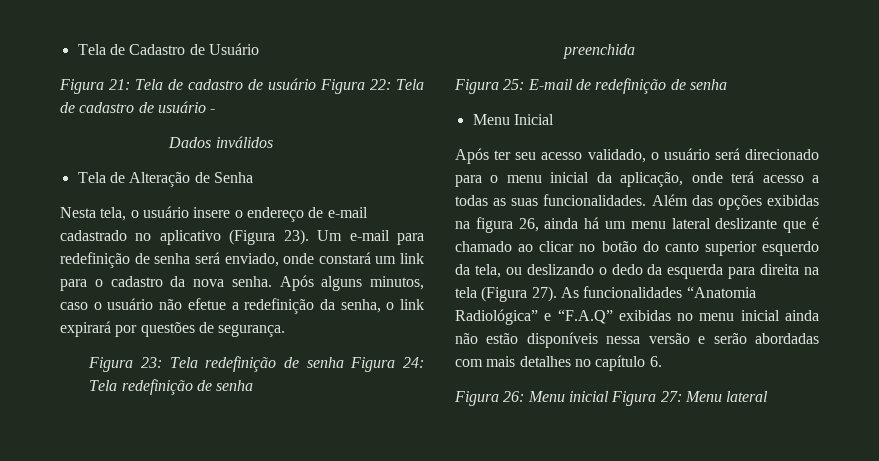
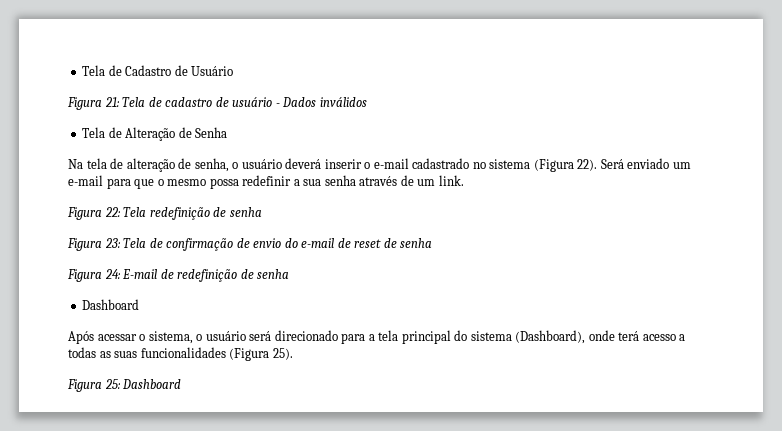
- Figura 21: Tela de cadastro de usuário Figura 22: Tela de cadastro de usuário -
- Dados inválidos
+ Figura 21: Tela de cadastro de usuário - Dados inválidos
- Nesta tela, o usuário insere o endereço de e-mail cadastrado no aplicativo (Figura 23). Um e-mail para redefinição de senha será enviado, onde constará um link para o cadastro da nova senha. Após alguns minutos, caso o usuário não efetue a redefinição da senha, o link expirará por questões de segurança.
- Figura 23: Tela redefinição de senha Figura 24: Tela redefinição de senha
- preenchida
- Figura 25: E-mail de redefinição de senha
- Menu Inicial
- Após ter seu acesso validado, o usuário será direcionado para o menu inicial da aplicação, onde terá acesso a todas as suas funcionalidades. Além das opções exibidas na figura 26, ainda há um menu lateral deslizante que é chamado ao clicar no botão do canto superior esquerdo da tela, ou deslizando o dedo da esquerda para direita na tela (Figura 27). As funcionalidades “Anatomia Radiológica” e “F.A.Q” exibidas no menu inicial ainda não estão disponíveis nessa versão e serão abordadas com mais detalhes no capítulo 6.
- Figura 26: Menu inicial Figura 27: Menu lateral
+ Na tela de alteração de senha, o usuário deverá inserir o e-mail cadastrado no sistema (Figura 22). Será enviado um e-mail para que o mesmo possa redefinir a sua senha através de um link.
+ Figura 22: Tela redefinição de senha
+ Figura 23: Tela de confirmação de envio do e-mail de reset de senha
+ Figura 24: E-mail de redefinição de senha
+ Dashboard
+ Após acessar o sistema, o usuário será direcionado para a tela principal do sistema (Dashboard), onde terá acesso a todas as suas funcionalidades (Figura 25).
+ Figura 25: Dashboard

